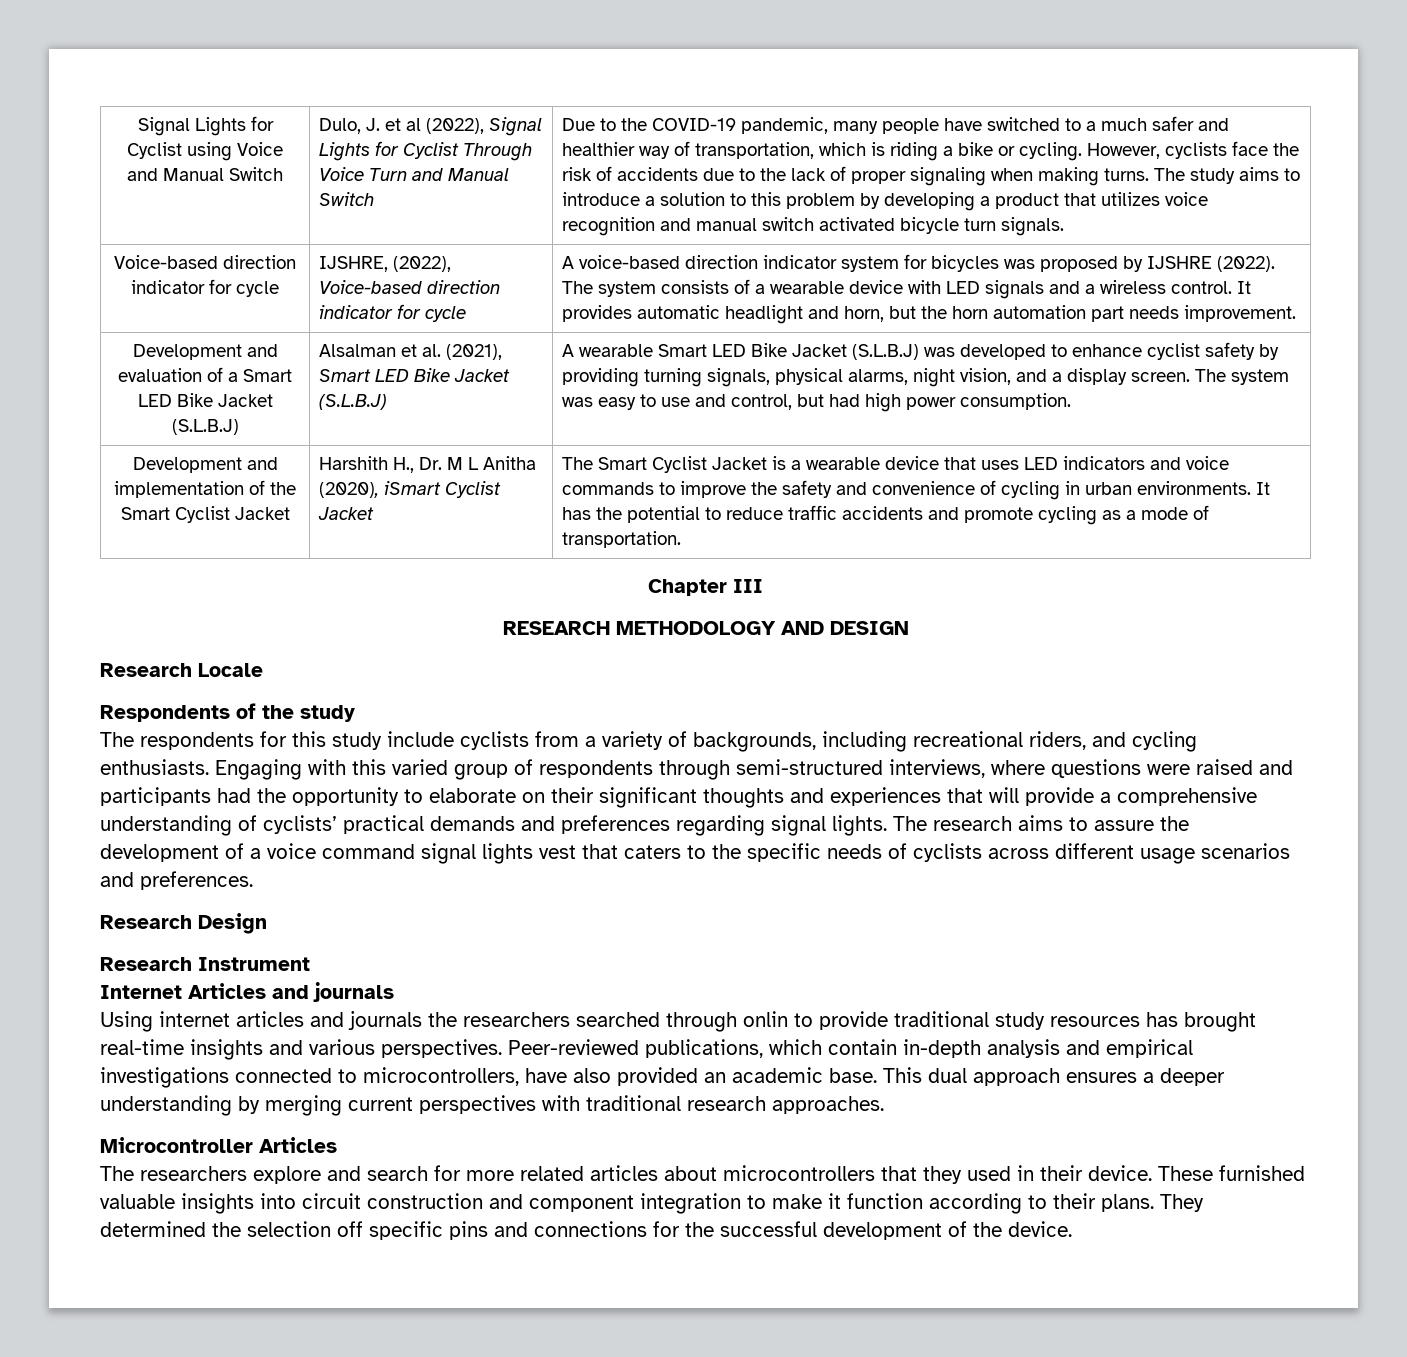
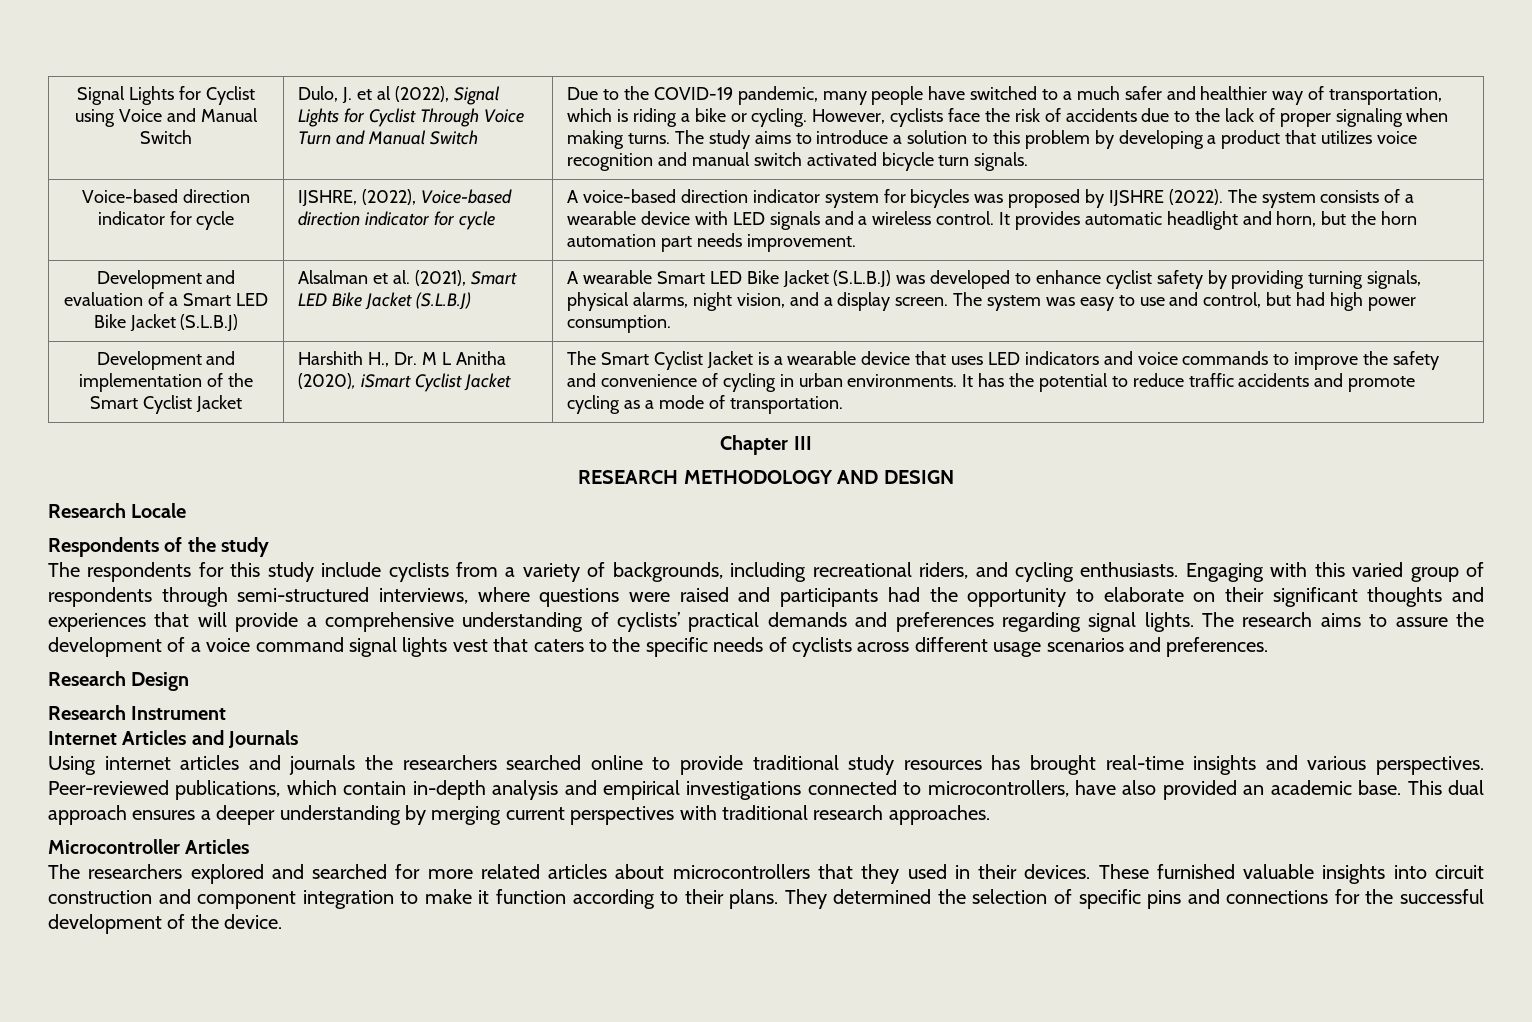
- Internet Articles and journals
+ Internet Articles and Journals
- Using internet articles and journals the researchers searched through onlin to provide traditional study resources has brought real-time insights and various perspectives.
+ Using internet articles and journals the researchers searched online to provide traditional study resources has brought real-time insights and various perspectives.
- The researchers explore and search for more related articles about microcontrollers that they used in their device.
+ The researchers explored and searched for more related articles about microcontrollers that they used in their devices.
- They determined the selection off specific pins and connections for the successful development of the device.
+ They determined the selection of specific pins and connections for the successful development of the device.

